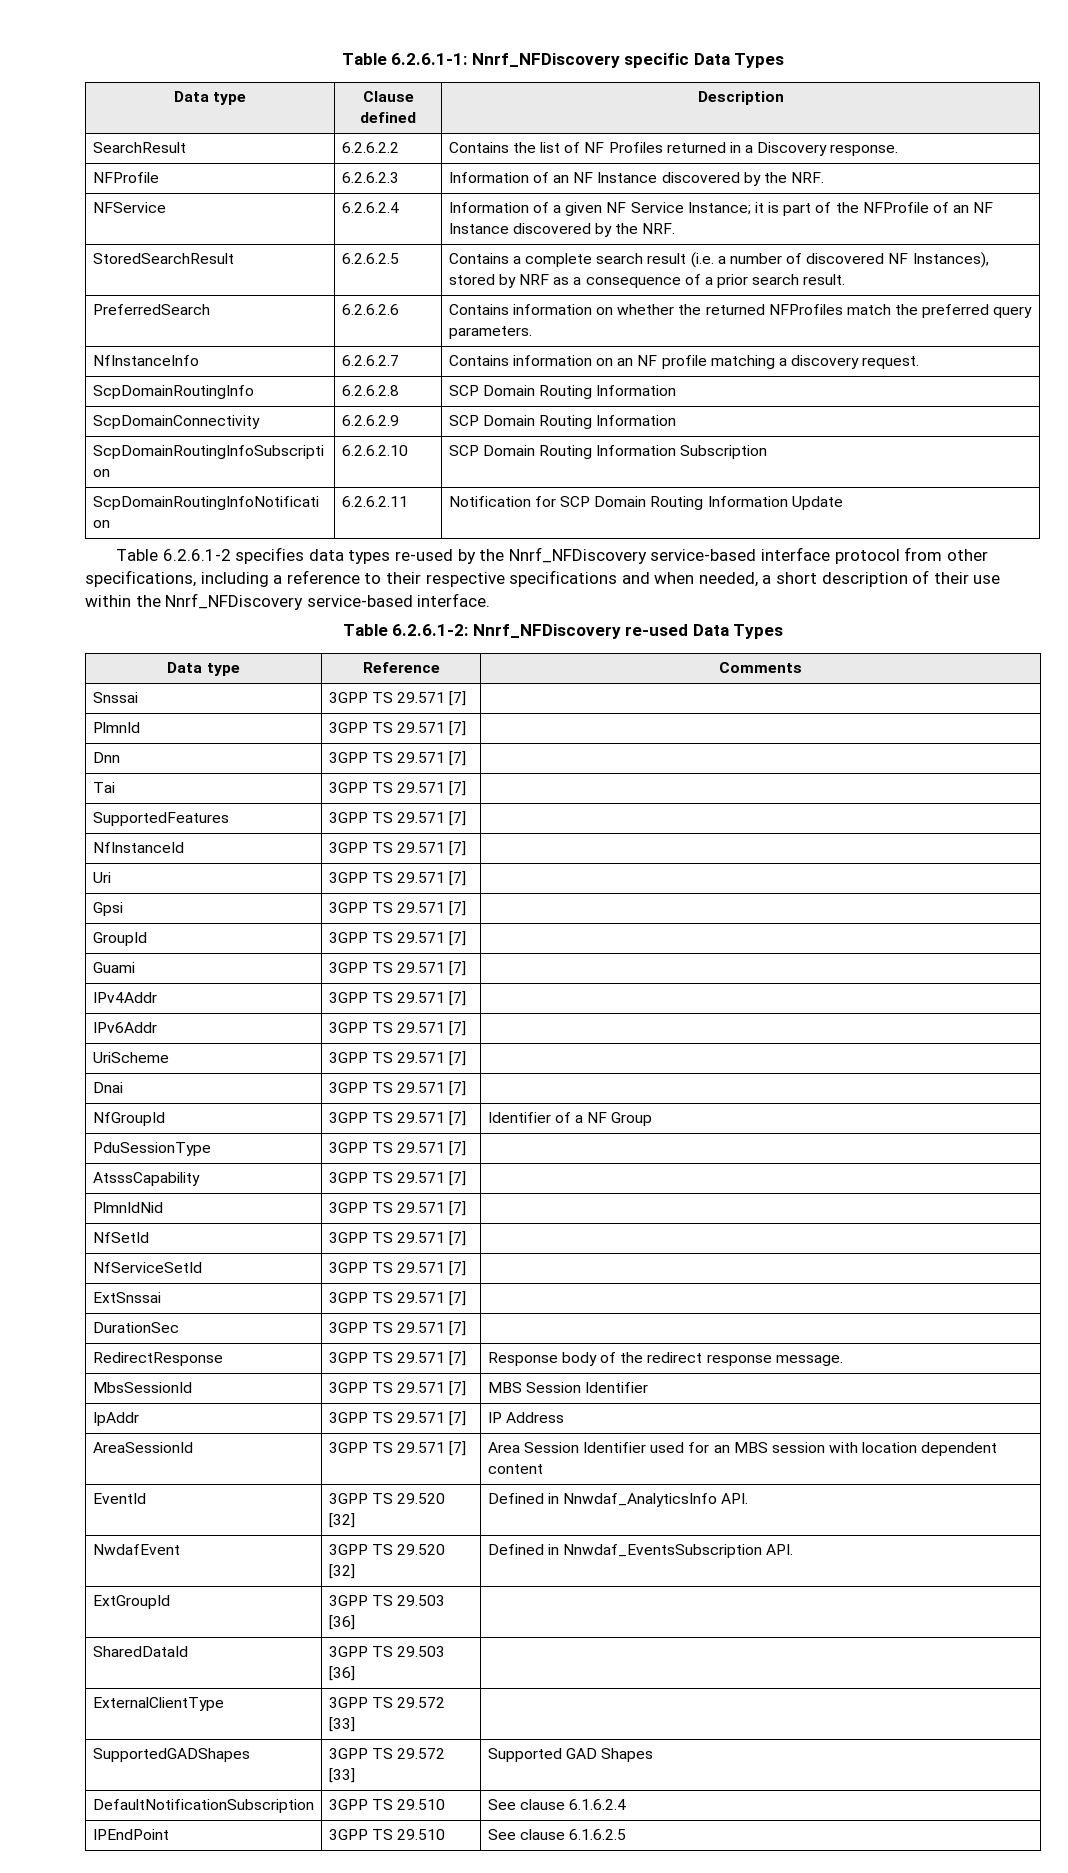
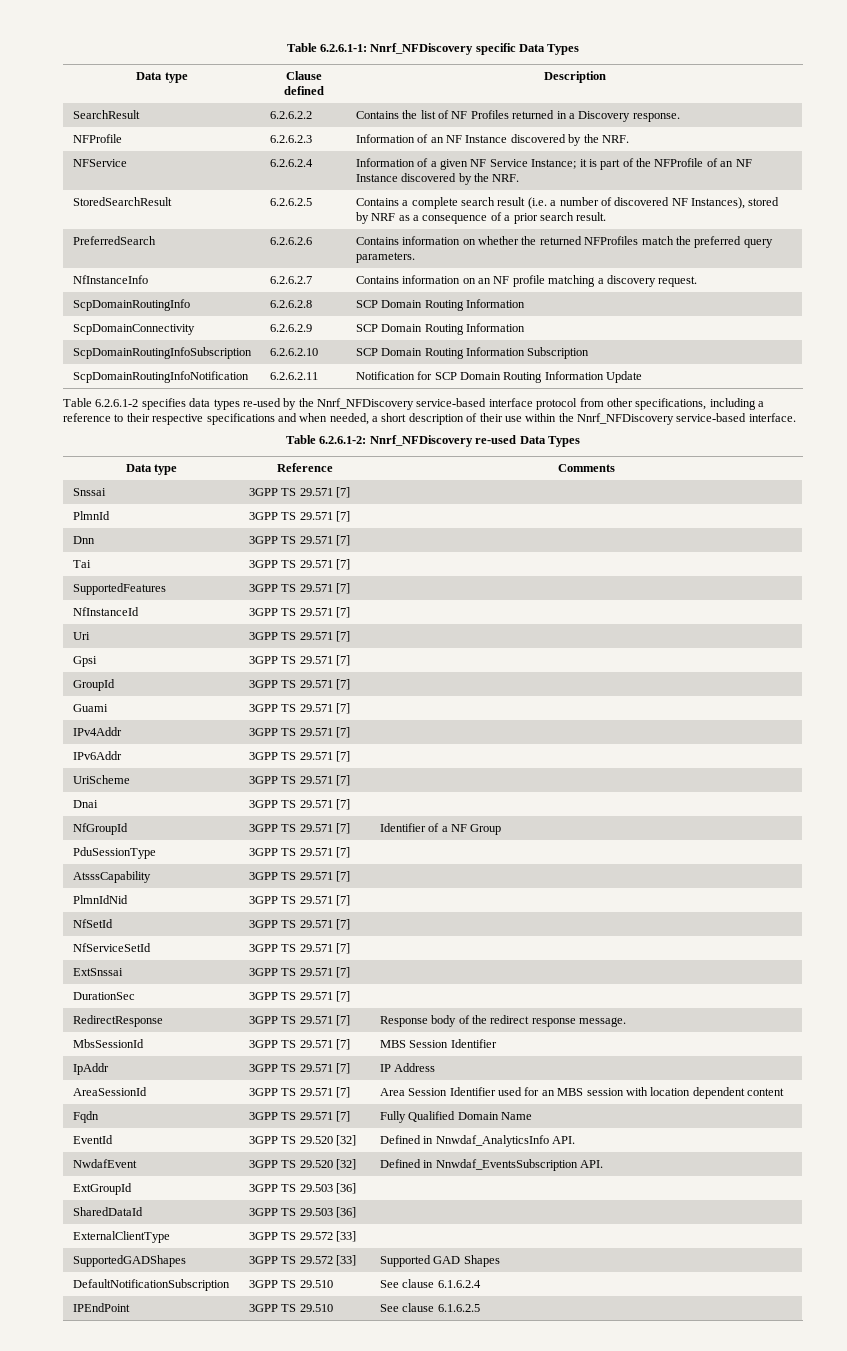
+ Fqdn | 3GPP TS 29.571 [7] | Fully Qualified Domain Name

